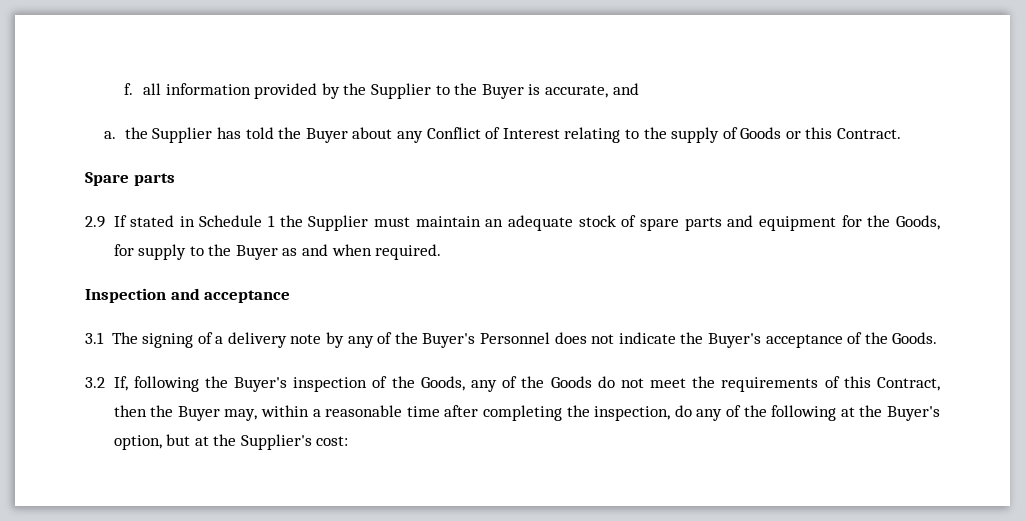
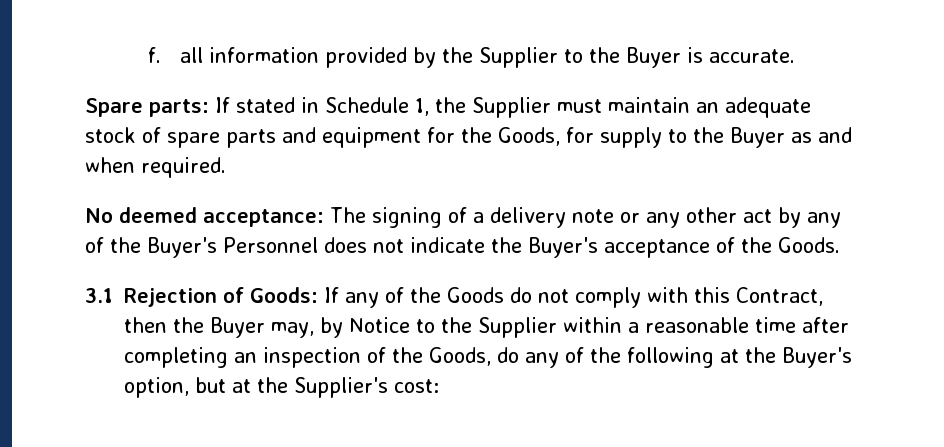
- f. all information provided by the Supplier to the Buyer is accurate, and
- a. the Supplier has told the Buyer about any Conflict of Interest relating to the supply of Goods or this Contract.
+ f. all information provided by the Supplier to the Buyer is accurate.
- Spare parts
- 2.9 If stated in Schedule 1 the Supplier must maintain an adequate stock of spare parts and equipment for the Goods, for supply to the Buyer as and when required.
+ Spare parts: If stated in Schedule 1, the Supplier must maintain an adequate stock of spare parts and equipment for the Goods, for supply to the Buyer as and when required.
- Inspection and acceptance
- 3.1 The signing of a delivery note by any of the Buyer's Personnel does not indicate the Buyer's acceptance of the Goods.
+ No deemed acceptance: The signing of a delivery note or any other act by any of the Buyer's Personnel does not indicate the Buyer's acceptance of the Goods.
- 3.2 If, following the Buyer's inspection of the Goods, any of the Goods do not meet the requirements of this Contract, then the Buyer may, within a reasonable time after completing the inspection, do any of the following at the Buyer's option, but at the Supplier's cost:
+ 3.1 Rejection of Goods: If any of the Goods do not comply with this Contract, then the Buyer may, by Notice to the Supplier within a reasonable time after completing an inspection of the Goods, do any of the following at the Buyer's option, but at the Supplier's cost:

